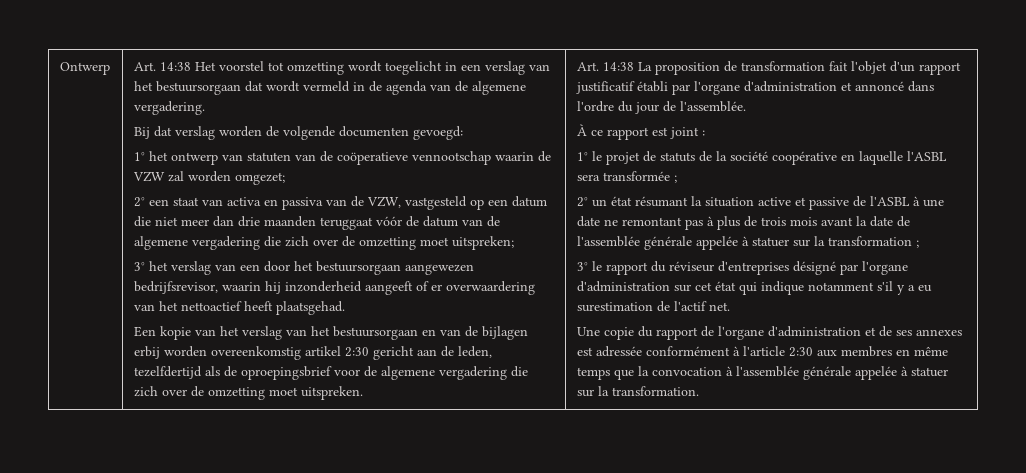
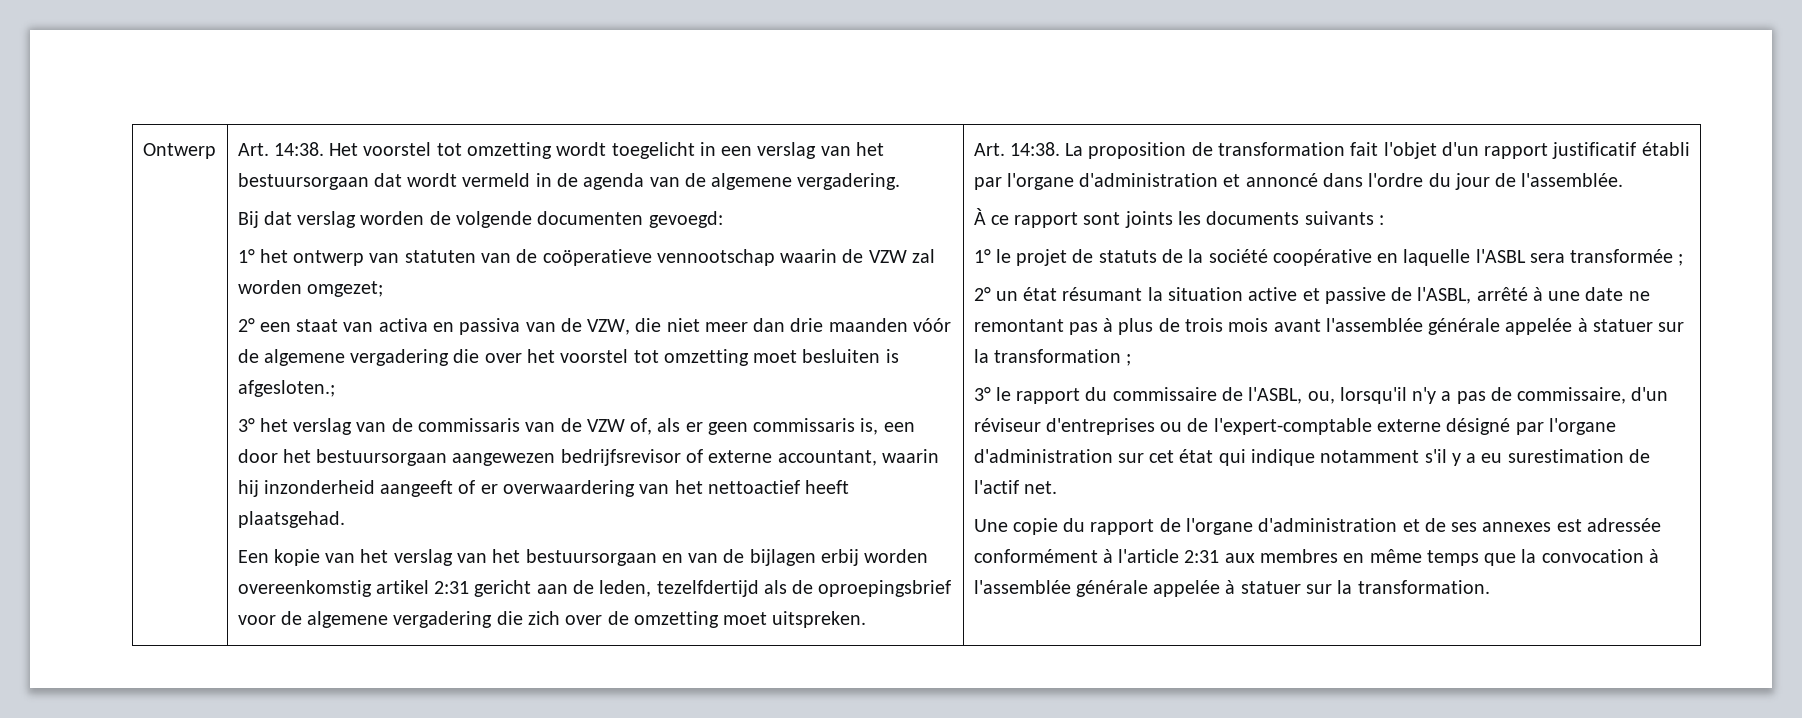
- Art. 14:38 Het voorstel tot omzetting wordt toegelicht in een verslag van het bestuursorgaan dat wordt vermeld in de agenda van de algemene vergadering.
+ Art. 14:38. Het voorstel tot omzetting wordt toegelicht in een verslag van het bestuursorgaan dat wordt vermeld in de agenda van de algemene vergadering.
- 2° een staat van activa en passiva van de VZW, vastgesteld op een datum die niet meer dan drie maanden teruggaat vóór de datum van de algemene vergadering die zich over de omzetting moet uitspreken;
- 3° het verslag van een door het bestuursorgaan aangewezen bedrijfsrevisor, waarin hij inzonderheid aangeeft of er overwaardering van het nettoactief heeft plaatsgehad.
+ 2° een staat van activa en passiva van de VZW, die niet meer dan drie maanden vóór de algemene vergadering die over het voorstel tot omzetting moet besluiten is afgesloten.;
+ 3° het verslag van de commissaris van de VZW of, als er geen commissaris is, een door het bestuursorgaan aangewezen bedrijfsrevisor of externe accountant, waarin hij inzonderheid aangeeft of er overwaardering van het nettoactief heeft plaatsgehad.
- Een kopie van het verslag van het bestuursorgaan en van de bijlagen erbij worden overeenkomstig artikel 2:30 gericht aan de leden, tezelfdertijd als de oproepingsbrief voor de algemene vergadering die zich over de omzetting moet uitspreken.
+ Een kopie van het verslag van het bestuursorgaan en van de bijlagen erbij worden overeenkomstig artikel 2:31 gericht aan de leden, tezelfdertijd als de oproepingsbrief voor de algemene vergadering die zich over de omzetting moet uitspreken.
- Art. 14:38 La proposition de transformation fait l'objet d'un rapport justificatif établi par l'organe d'administration et annoncé dans l'ordre du jour de l'assemblée.
+ Art. 14:38. La proposition de transformation fait l'objet d'un rapport justificatif établi par l'organe d'administration et annoncé dans l'ordre du jour de l'assemblée.
- À ce rapport est joint :
+ À ce rapport sont joints les documents suivants :
- 2° un état résumant la situation active et passive de l'ASBL à une date ne remontant pas à plus de trois mois avant la date de l'assemblée générale appelée à statuer sur la transformation ;
+ 2° un état résumant la situation active et passive de l'ASBL, arrêté à une date ne remontant pas à plus de trois mois avant l'assemblée générale appelée à statuer sur la transformation ;
- 3° le rapport du réviseur d'entreprises désigné par l'organe d'administration sur cet état qui indique notamment s'il y a eu surestimation de l'actif net.
+ 3° le rapport du commissaire de l'ASBL, ou, lorsqu'il n'y a pas de commissaire, d'un réviseur d'entreprises ou de l'expert-comptable externe désigné par l'organe d'administration sur cet état qui indique notamment s'il y a eu surestimation de l'actif net.
- Une copie du rapport de l'organe d'administration et de ses annexes est adressée conformément à l'article 2:30 aux membres en même temps que la convocation à l'assemblée générale appelée à statuer sur la transformation.
+ Une copie du rapport de l'organe d'administration et de ses annexes est adressée conformément à l'article 2:31 aux membres en même temps que la convocation à l'assemblée générale appelée à statuer sur la transformation.

